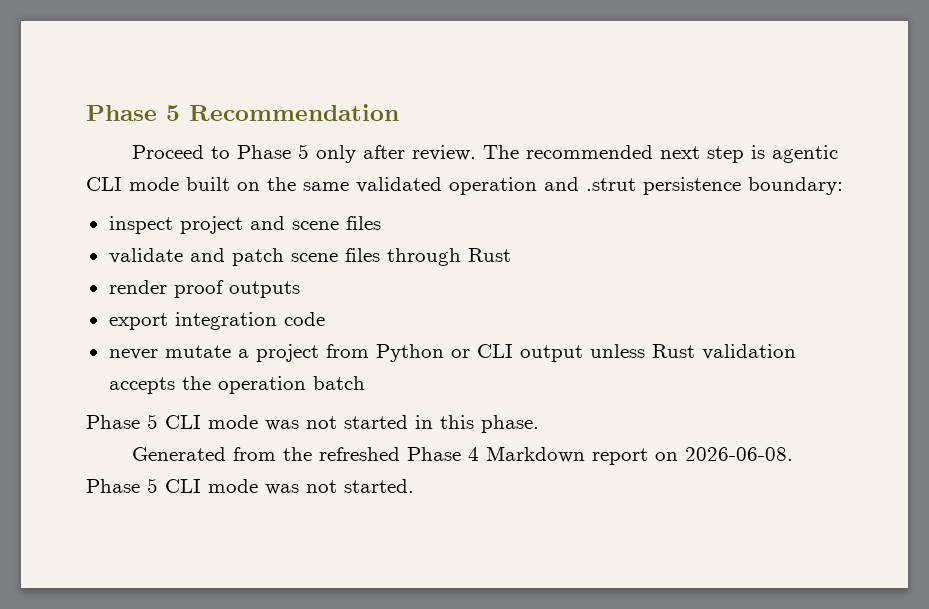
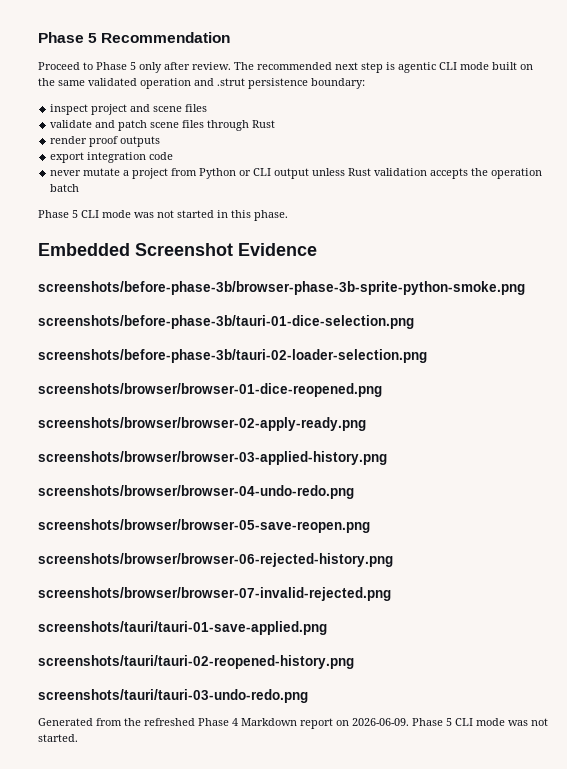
+ Embedded Screenshot Evidence
+ screenshots/before-phase-3b/browser-phase-3b-sprite-python-smoke.png
+ screenshots/before-phase-3b/tauri-01-dice-selection.png
+ screenshots/before-phase-3b/tauri-02-loader-selection.png
+ screenshots/browser/browser-01-dice-reopened.png
+ screenshots/browser/browser-02-apply-ready.png
+ screenshots/browser/browser-03-applied-history.png
+ screenshots/browser/browser-04-undo-redo.png
+ screenshots/browser/browser-05-save-reopen.png
+ screenshots/browser/browser-06-rejected-history.png
+ screenshots/browser/browser-07-invalid-rejected.png
+ screenshots/tauri/tauri-01-save-applied.png
+ screenshots/tauri/tauri-02-reopened-history.png
+ screenshots/tauri/tauri-03-undo-redo.png
- Generated from the refreshed Phase 4 Markdown report on 2026-06-08.
+ Generated from the refreshed Phase 4 Markdown report on 2026-06-09.

